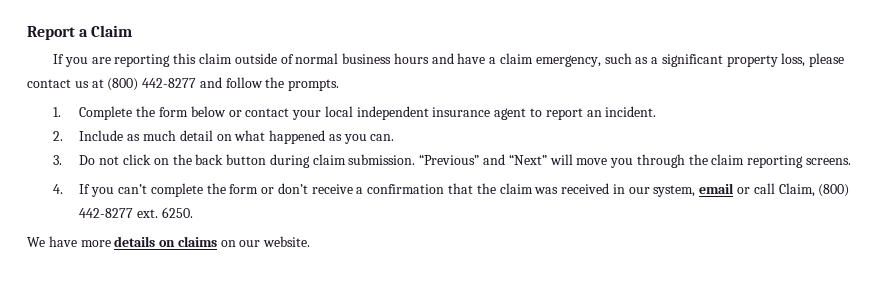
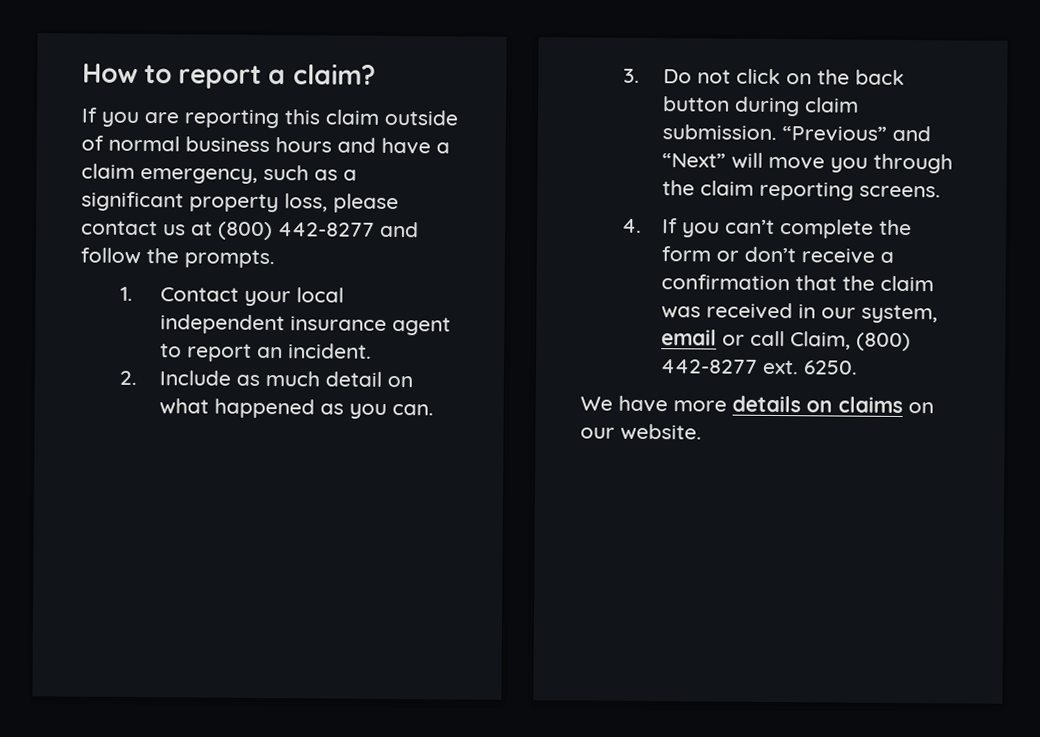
- Report a Claim
+ How to report a claim?
- 1. Complete the form below or contact your local independent insurance agent to report an incident.
+ 1. Contact your local independent insurance agent to report an incident.

